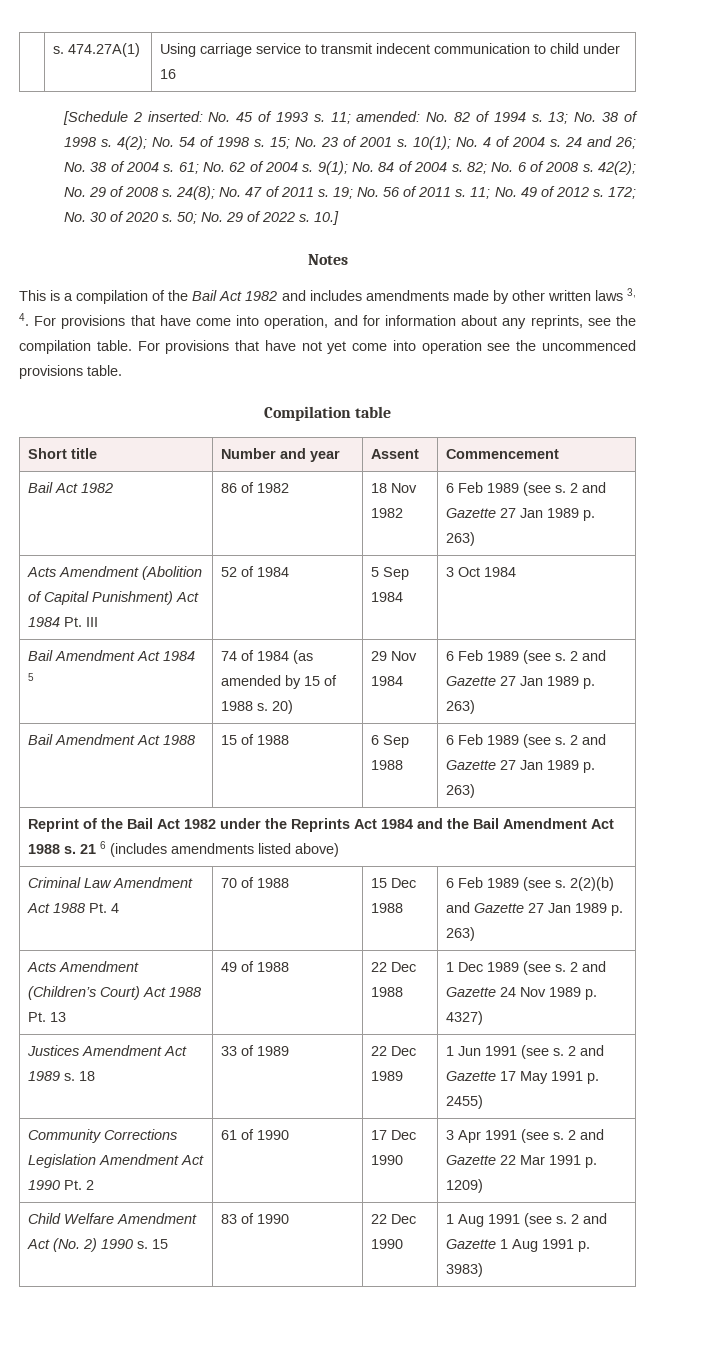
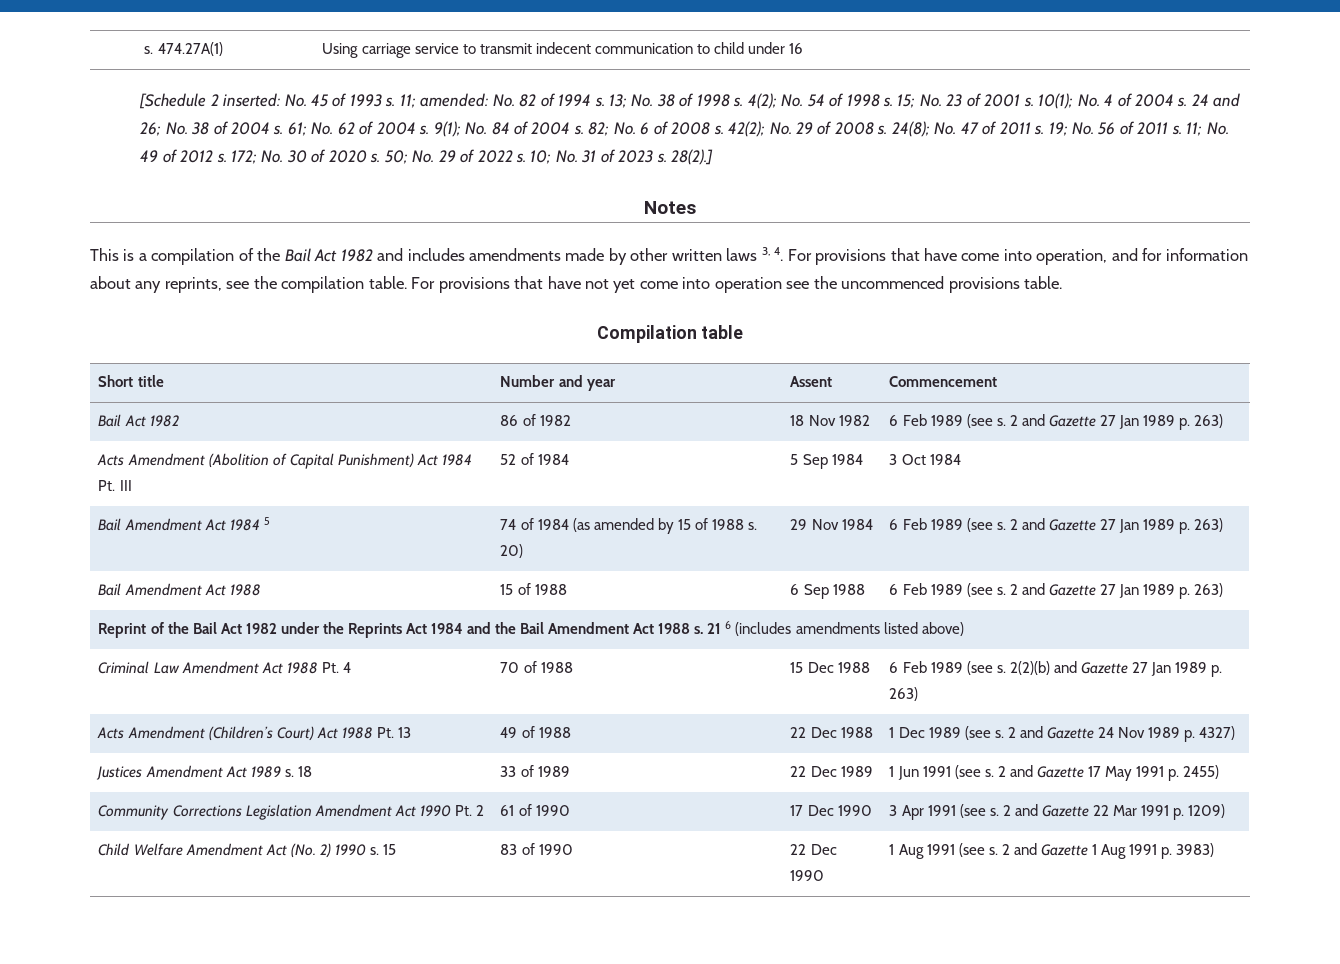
- 10.]
+ 10; No. 31 of 2023 s. 28(2).]

